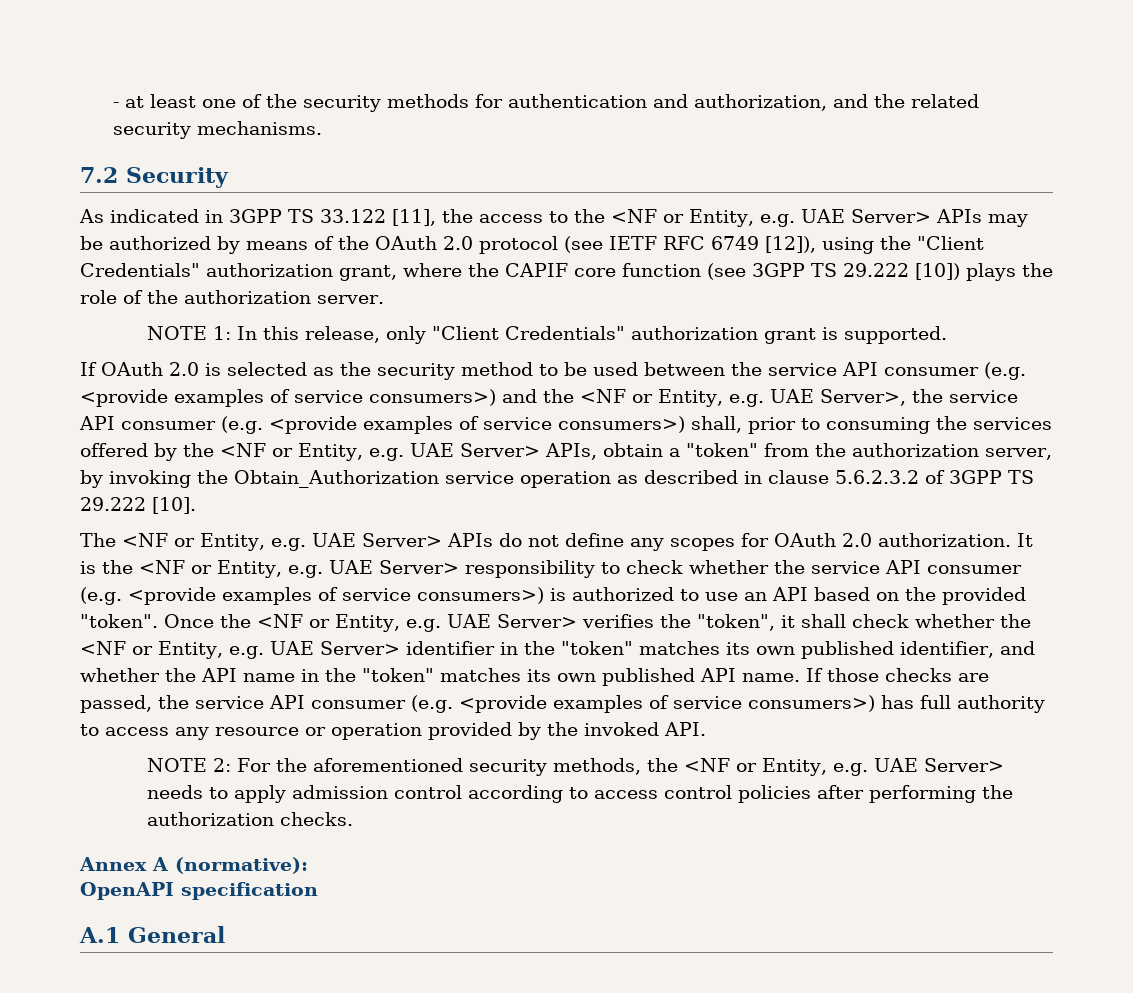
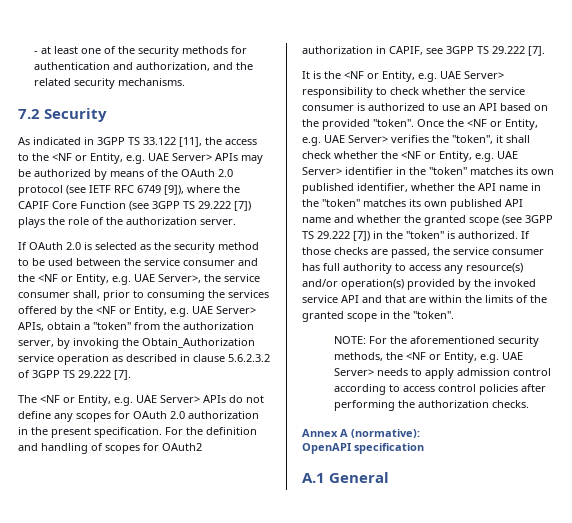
- As indicated in 3GPP TS 33.122 [11], the access to the <NF or Entity, e.g. UAE Server> APIs may be authorized by means of the OAuth 2.0 protocol (see IETF RFC 6749 [12]), using the "Client Credentials" authorization grant, where the CAPIF core function (see 3GPP TS 29.222 [10]) plays the role of the authorization server.
+ As indicated in 3GPP TS 33.122 [11], the access to the <NF or Entity, e.g. UAE Server> APIs may be authorized by means of the OAuth 2.0 protocol (see IETF RFC 6749 [9]), where the CAPIF Core Function (see 3GPP TS 29.222 [7]) plays the role of the authorization server.
- NOTE 1: In this release, only "Client Credentials" authorization grant is supported.
- If OAuth 2.0 is selected as the security method to be used between the service API consumer (e.g. <provide examples of service consumers>) and the <NF or Entity, e.g. UAE Server>, the service API consumer (e.g. <provide examples of service consumers>) shall, prior to consuming the services offered by the <NF or Entity, e.g. UAE Server> APIs, obtain a "token" from the authorization server, by invoking the Obtain_Authorization service operation as described in clause 5.6.2.3.2 of 3GPP TS 29.222 [10].
+ If OAuth 2.0 is selected as the security method to be used between the service consumer and the <NF or Entity, e.g. UAE Server>, the service consumer shall, prior to consuming the services offered by the <NF or Entity, e.g. UAE Server> APIs, obtain a "token" from the authorization server, by invoking the Obtain_Authorization service operation as described in clause 5.6.2.3.2 of 3GPP TS 29.222 [7].
- The <NF or Entity, e.g. UAE Server> APIs do not define any scopes for OAuth 2.0 authorization. It is the <NF or Entity, e.g. UAE Server> responsibility to check whether the service API consumer (e.g. <provide examples of service consumers>) is authorized to use an API based on the provided "token".
+ The <NF or Entity, e.g. UAE Server> APIs do not define any scopes for OAuth 2.0 authorization in the present specification. For the definition and handling of scopes for OAuth2 authorization in CAPIF, see 3GPP TS 29.222 [7].
+ It is the <NF or Entity, e.g. UAE Server> responsibility to check whether the service consumer is authorized to use an API based on the provided "token".
- Once the <NF or Entity, e.g. UAE Server> verifies the "token", it shall check whether the <NF or Entity, e.g. UAE Server> identifier in the "token" matches its own published identifier, and whether the API name in the "token" matches its own published API name.
+ Once the <NF or Entity, e.g. UAE Server> verifies the "token", it shall check whether the <NF or Entity, e.g. UAE Server> identifier in the "token" matches its own published identifier, whether the API name in the "token" matches its own published API name and whether the granted scope (see 3GPP TS 29.222 [7]) in the "token" is authorized.
- If those checks are passed, the service API consumer (e.g. <provide examples of service consumers>) has full authority to access any resource or operation provided by the invoked API.
- NOTE 2: For the aforementioned security methods, the <NF or Entity, e.g. UAE Server> needs to apply admission control according to access control policies after performing the authorization checks.
+ If those checks are passed, the service consumer has full authority to access any resource(s) and/or operation(s) provided by the invoked service API and that are within the limits of the granted scope in the "token".
+ NOTE: For the aforementioned security methods, the <NF or Entity, e.g. UAE Server> needs to apply admission control according to access control policies after performing the authorization checks.

